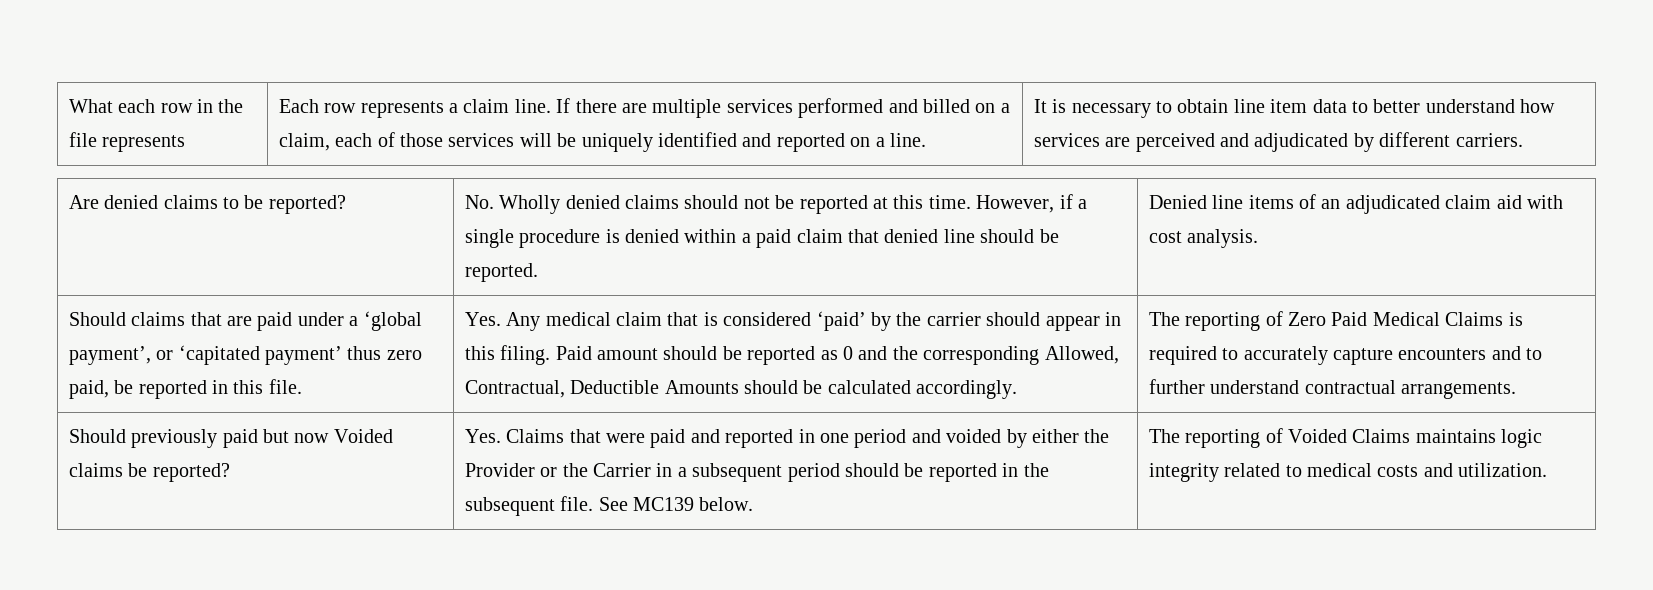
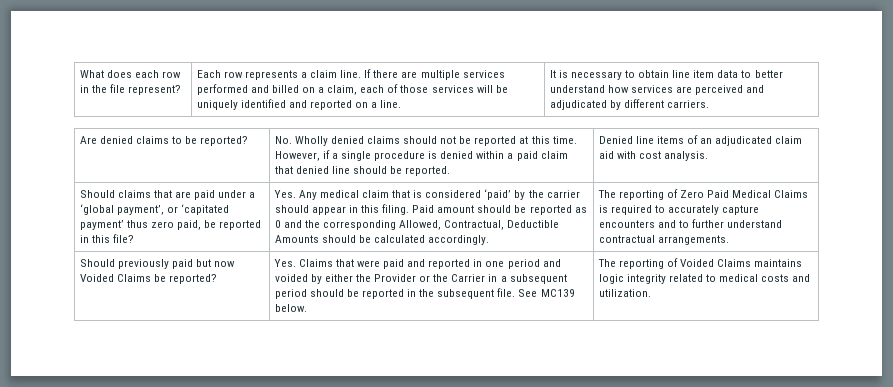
- What each row in the file represents
+ What does each row in the file represent?
- Should claims that are paid under a ‘global payment’, or ‘capitated payment’ thus zero paid, be reported in this file.
+ Should claims that are paid under a ‘global payment’, or ‘capitated payment’ thus zero paid, be reported in this file?
- Should previously paid but now Voided claims be reported?
+ Should previously paid but now Voided Claims be reported?

